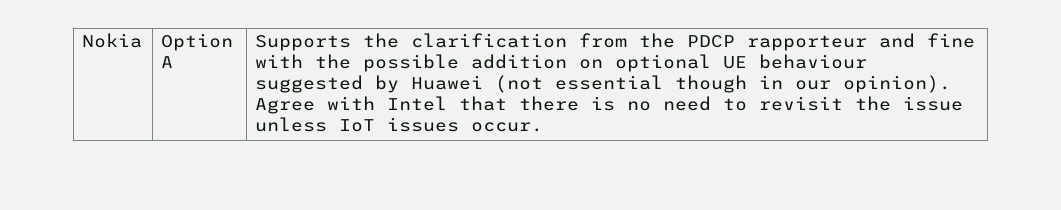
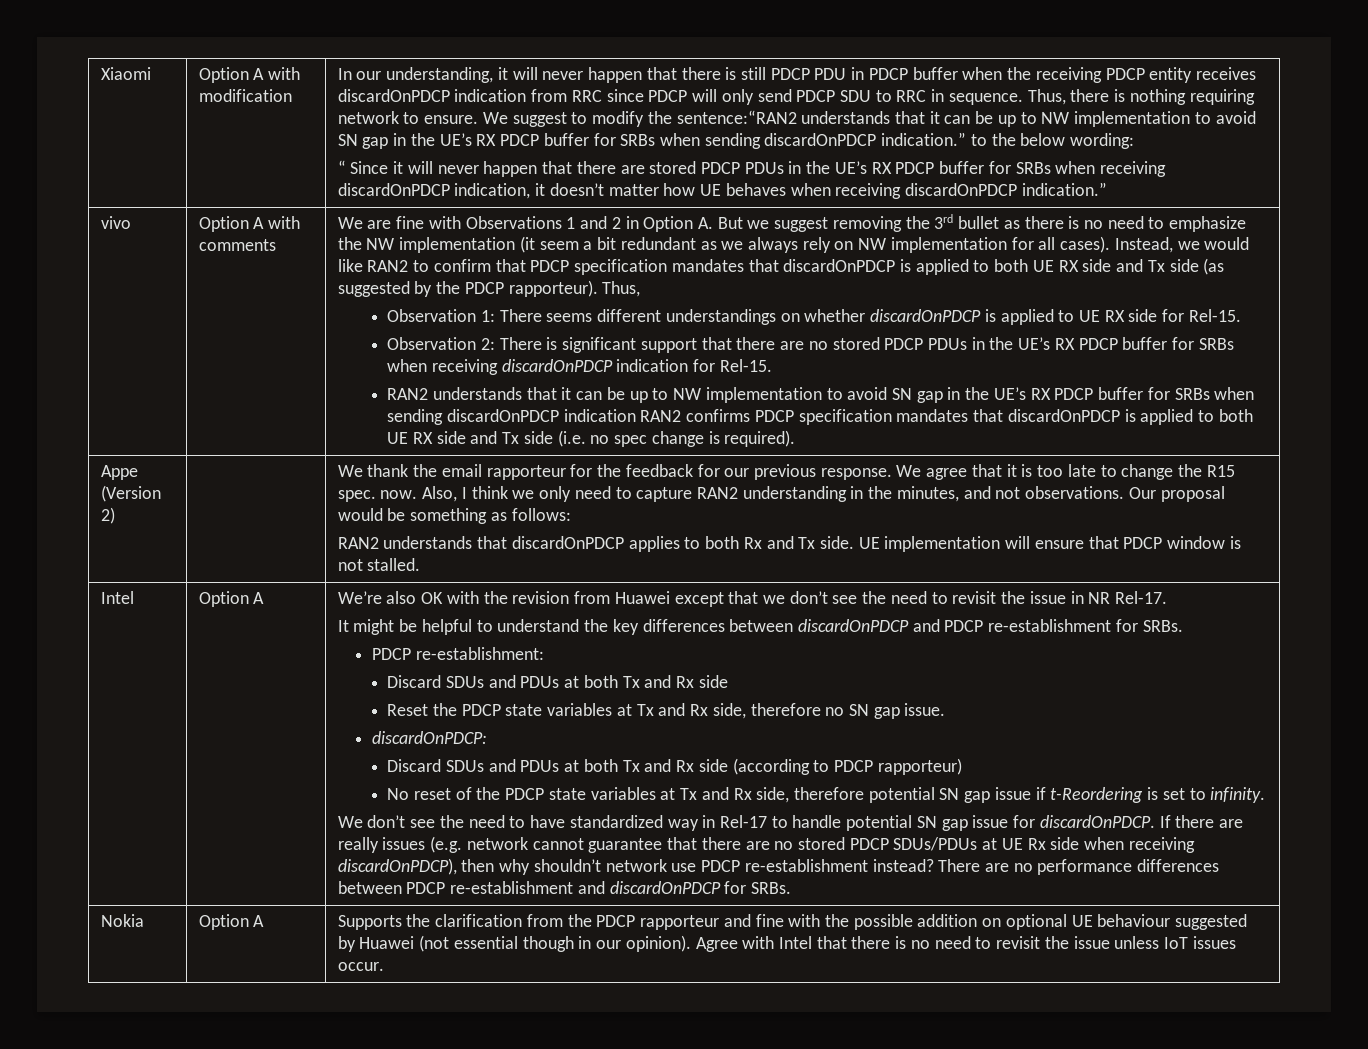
+ Xiaomi | Option A with modification | In our understanding, it will never happen that there is still PDCP PDU in PDCP buffer when the receiving PDCP entity receives discardOnPDCP indication from RRC since PDCP will only send PDCP SDU to RRC in sequence. Thus, there is nothing requiring network to ensure. We suggest to modify the sentence:“RAN2 understands that it can be up to NW implementation to avoid SN gap in the UE’s RX PDCP buffer for SRBs when sending discardOnPDCP indication.” to the below wording:
+ “ Since it will never happen that there are stored PDCP PDUs in the UE’s RX PDCP buffer for SRBs when receiving discardOnPDCP indication, it doesn’t matter how UE behaves when receiving discardOnPDCP indication.”
+ vivo | Option A with comments | We are fine with Observations 1 and 2 in Option A. But we suggest removing the 3rd bullet as there is no need to emphasize the NW implementation (it seem a bit redundant as we always rely on NW implementation for all cases). Instead, we would like RAN2 to confirm that PDCP specification mandates that discardOnPDCP is applied to both UE RX side and Tx side (as suggested by the PDCP rapporteur). Thus,
+ Observation 1: There seems different understandings on whether discardOnPDCP is applied to UE RX side for Rel-15.
+ Observation 2: There is significant support that there are no stored PDCP PDUs in the UE’s RX PDCP buffer for SRBs when receiving discardOnPDCP indication for Rel-15.
+ RAN2 understands that it can be up to NW implementation to avoid SN gap in the UE’s RX PDCP buffer for SRBs when sending discardOnPDCP indication RAN2 confirms PDCP specification mandates that discardOnPDCP is applied to both UE RX side and Tx side (i.e. no spec change is required).
+ Appe (Version 2) | | We thank the email rapporteur for the feedback for our previous response. We agree that it is too late to change the R15 spec. now. Also, I think we only need to capture RAN2 understanding in the minutes, and not observations. Our proposal would be something as follows:
+ RAN2 understands that discardOnPDCP applies to both Rx and Tx side. UE implementation will ensure that PDCP window is not stalled.
+ Intel | Option A | We’re also OK with the revision from Huawei except that we don’t see the need to revisit the issue in NR Rel-17.
+ It might be helpful to understand the key differences between discardOnPDCP and PDCP re-establishment for SRBs.
+ PDCP re-establishment:
+ Discard SDUs and PDUs at both Tx and Rx side
+ Reset the PDCP state variables at Tx and Rx side, therefore no SN gap issue.
+ discardOnPDCP:
+ Discard SDUs and PDUs at both Tx and Rx side (according to PDCP rapporteur)
+ No reset of the PDCP state variables at Tx and Rx side, therefore potential SN gap issue if t-Reordering is set to infinity.
+ We don’t see the need to have standardized way in Rel-17 to handle potential SN gap issue for discardOnPDCP. If there are really issues (e.g. network cannot guarantee that there are no stored PDCP SDUs/PDUs at UE Rx side when receiving discardOnPDCP), then why shouldn’t network use PDCP re-establishment instead? There are no performance differences between PDCP re-establishment and discardOnPDCP for SRBs.

